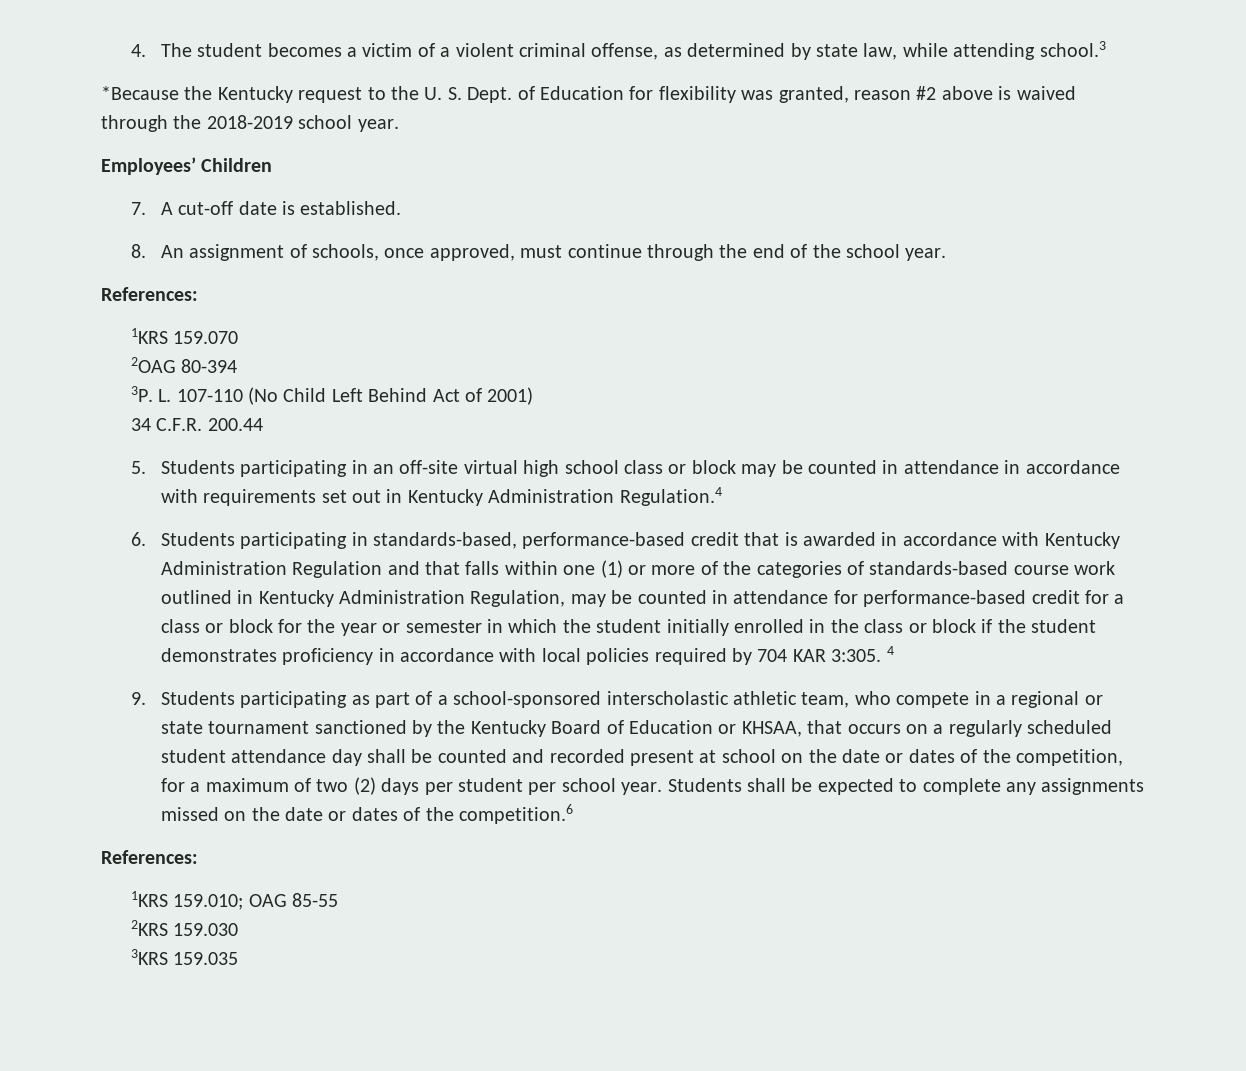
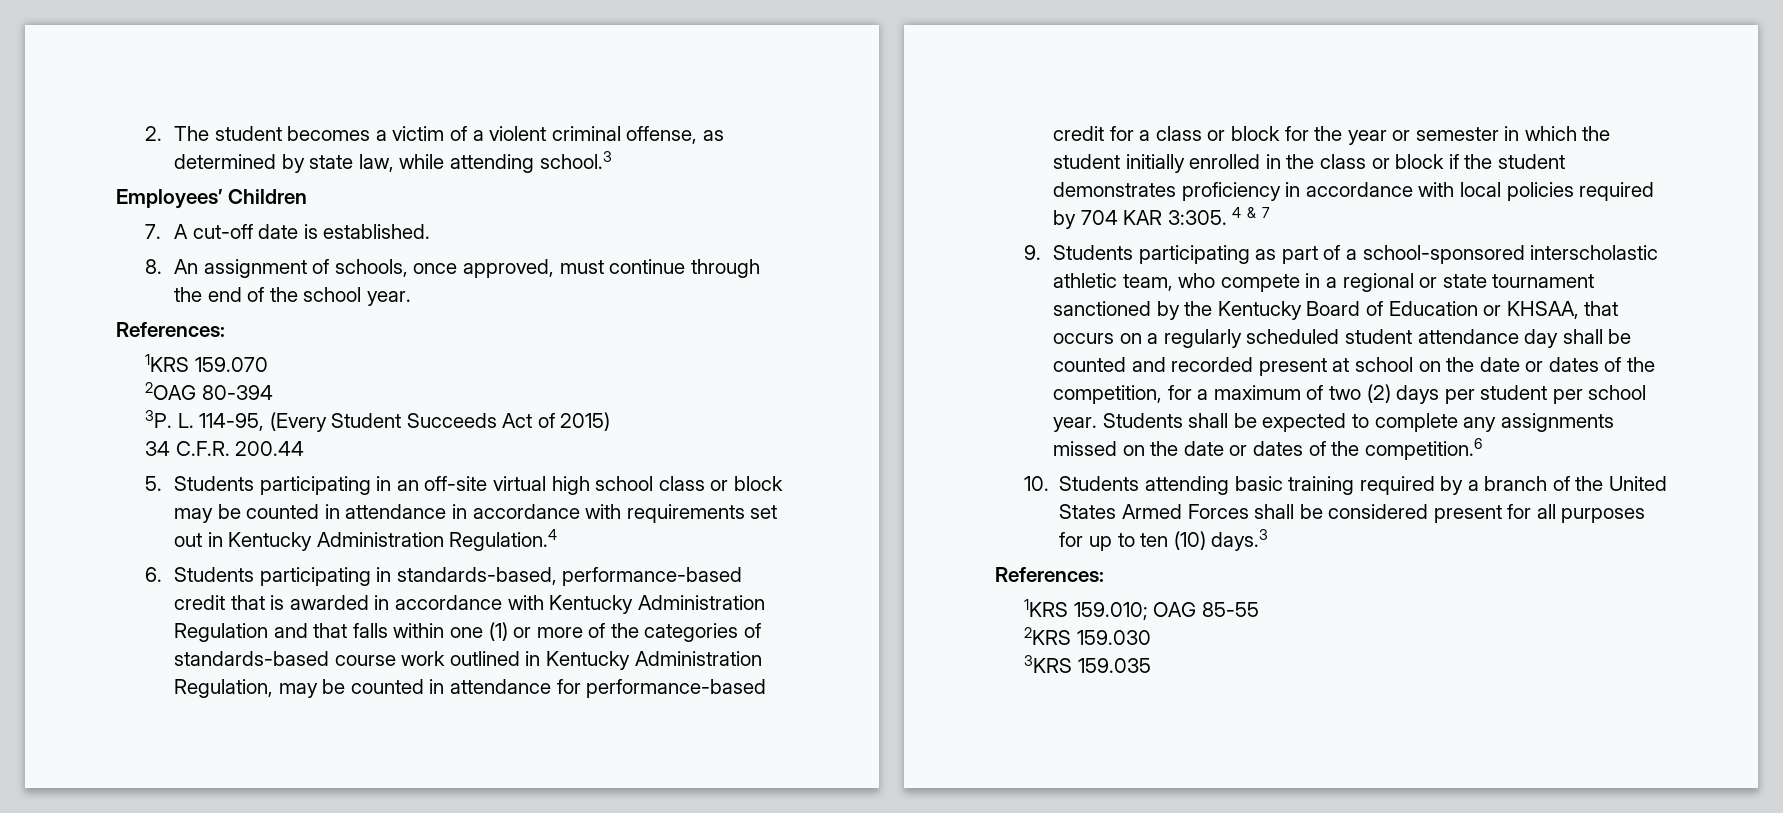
- 4. The student becomes a victim of a violent criminal offense, as determined by state law, while attending school.3
+ 2. The student becomes a victim of a violent criminal offense, as determined by state law, while attending school.3
- *Because the Kentucky request to the U. S. Dept. of Education for flexibility was granted, reason #2 above is waived through the 2018-2019 school year.
- L. 107-110 (No Child Left Behind Act of 2001)
+ L. 114-95, (Every Student Succeeds Act of 2015)
- 4
+ 4 & 7
+ 10. Students attending basic training required by a branch of the United States Armed Forces shall be considered present for all purposes for up to ten (10) days.3

